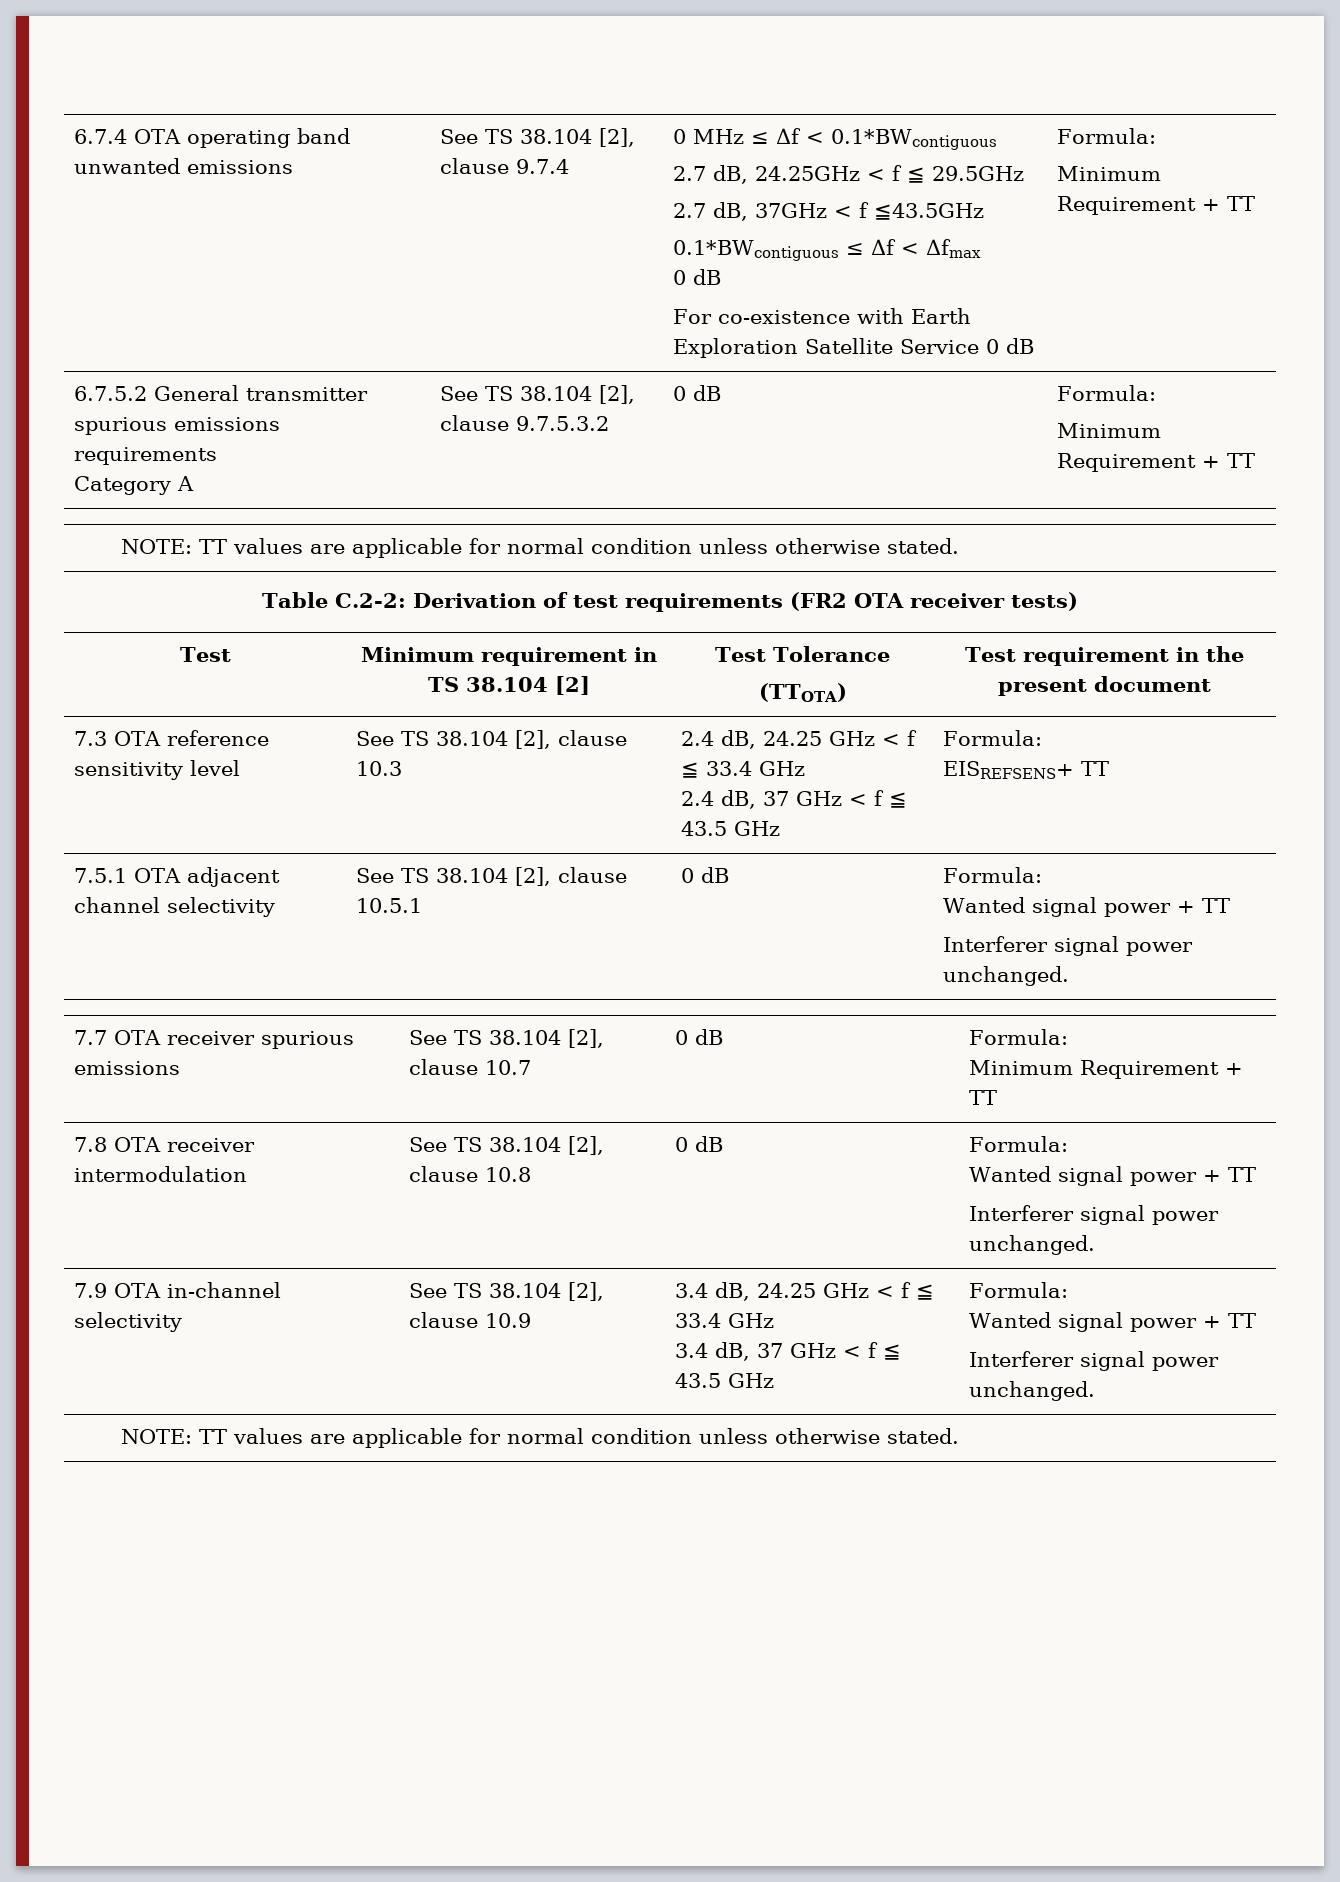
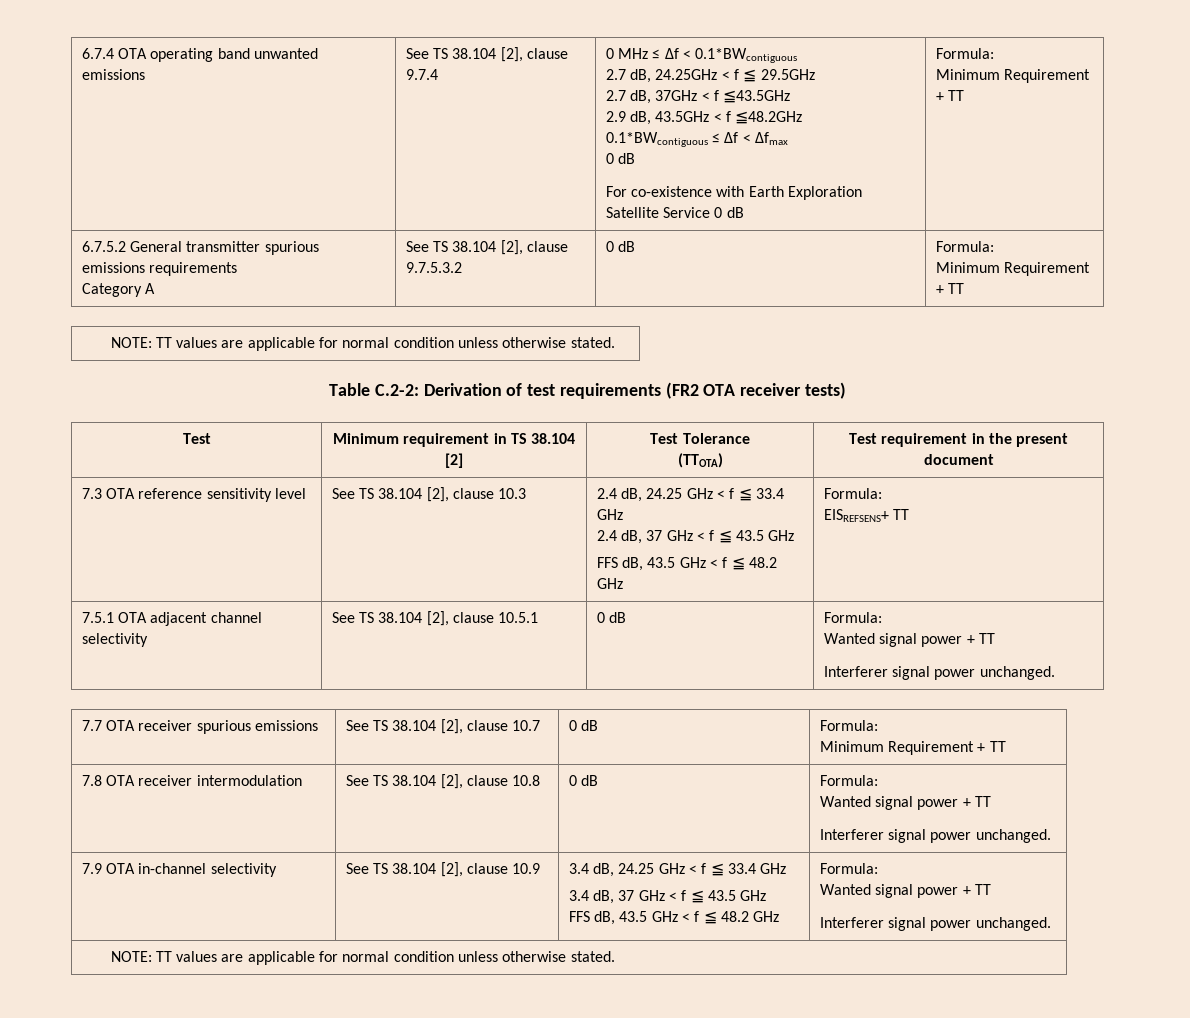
+ 2.9 dB, 43.5GHz < f ≦48.2GHz
  2.4 dB, 37 GHz < f ≦ 43.5 GHz
+ FFS dB, 43.5 GHz < f ≦ 48.2 GHz
  3.4 dB, 37 GHz < f ≦ 43.5 GHz
+ FFS dB, 43.5 GHz < f ≦ 48.2 GHz

